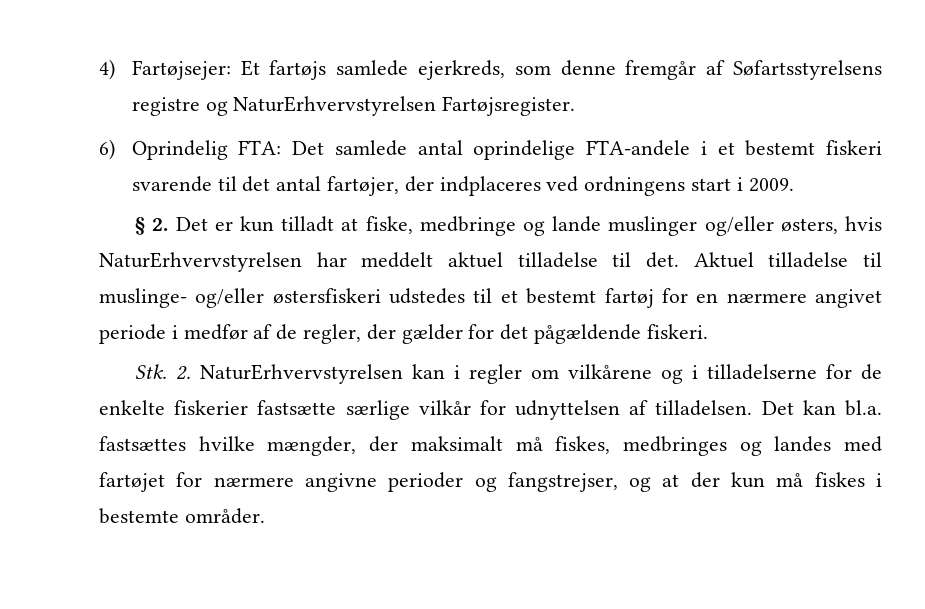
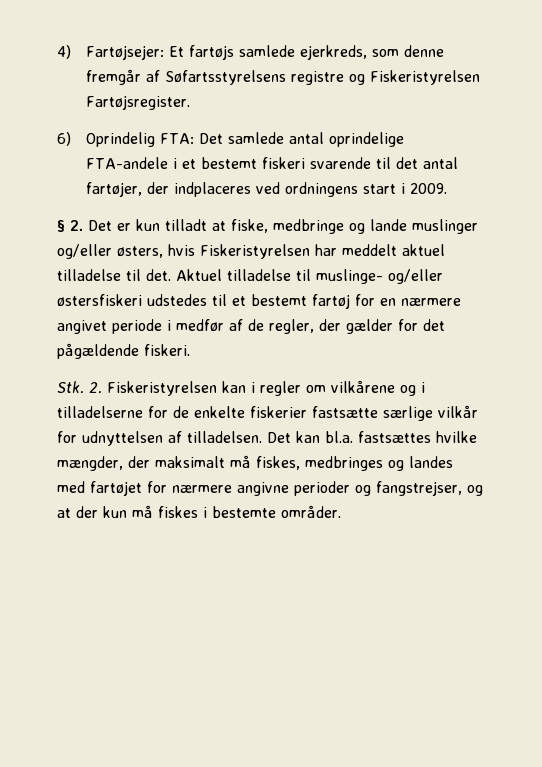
- 4) Fartøjsejer: Et fartøjs samlede ejerkreds, som denne fremgår af Søfartsstyrelsens registre og NaturErhvervstyrelsen Fartøjsregister.
+ 4) Fartøjsejer: Et fartøjs samlede ejerkreds, som denne fremgår af Søfartsstyrelsens registre og Fiskeristyrelsen Fartøjsregister.
- § 2. Det er kun tilladt at fiske, medbringe og lande muslinger og/eller østers, hvis NaturErhvervstyrelsen har meddelt aktuel tilladelse til det.
+ § 2. Det er kun tilladt at fiske, medbringe og lande muslinger og/eller østers, hvis Fiskeristyrelsen har meddelt aktuel tilladelse til det.
- Stk. 2. NaturErhvervstyrelsen kan i regler om vilkårene og i tilladelserne for de enkelte fiskerier fastsætte særlige vilkår for udnyttelsen af tilladelsen.
+ Stk. 2. Fiskeristyrelsen kan i regler om vilkårene og i tilladelserne for de enkelte fiskerier fastsætte særlige vilkår for udnyttelsen af tilladelsen.

